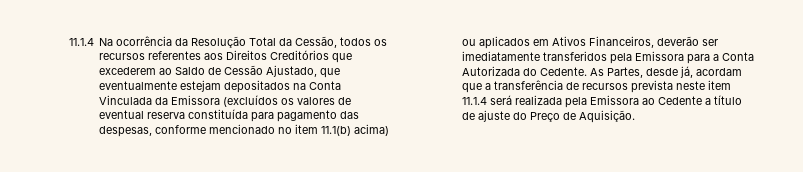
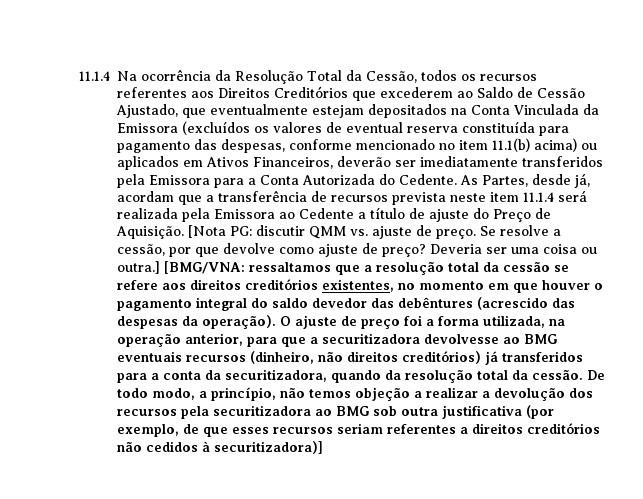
+ [Nota PG: discutir QMM vs. ajuste de preço. Se resolve a cessão, por que devolve como ajuste de preço? Deveria ser uma coisa ou outra.] [BMG/VNA: ressaltamos que a resolução total da cessão se refere aos direitos creditórios existentes, no momento em que houver o pagamento integral do saldo devedor das debêntures (acrescido das despesas da operação). O ajuste de preço foi a forma utilizada, na operação anterior, para que a securitizadora devolvesse ao BMG eventuais recursos (dinheiro, não direitos creditórios) já transferidos para a conta da securitizadora, quando da resolução total da cessão. De todo modo, a princípio, não temos objeção a realizar a devolução dos recursos pela securitizadora ao BMG sob outra justificativa (por exemplo, de que esses recursos seriam referentes a direitos creditórios não cedidos à securitizadora)]

